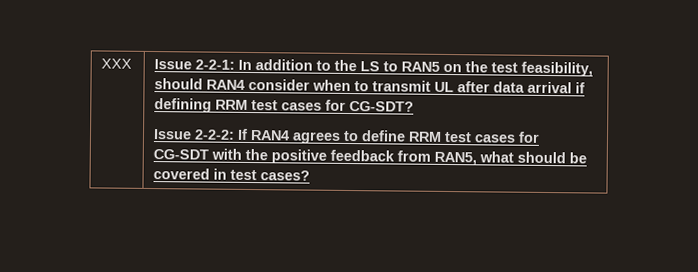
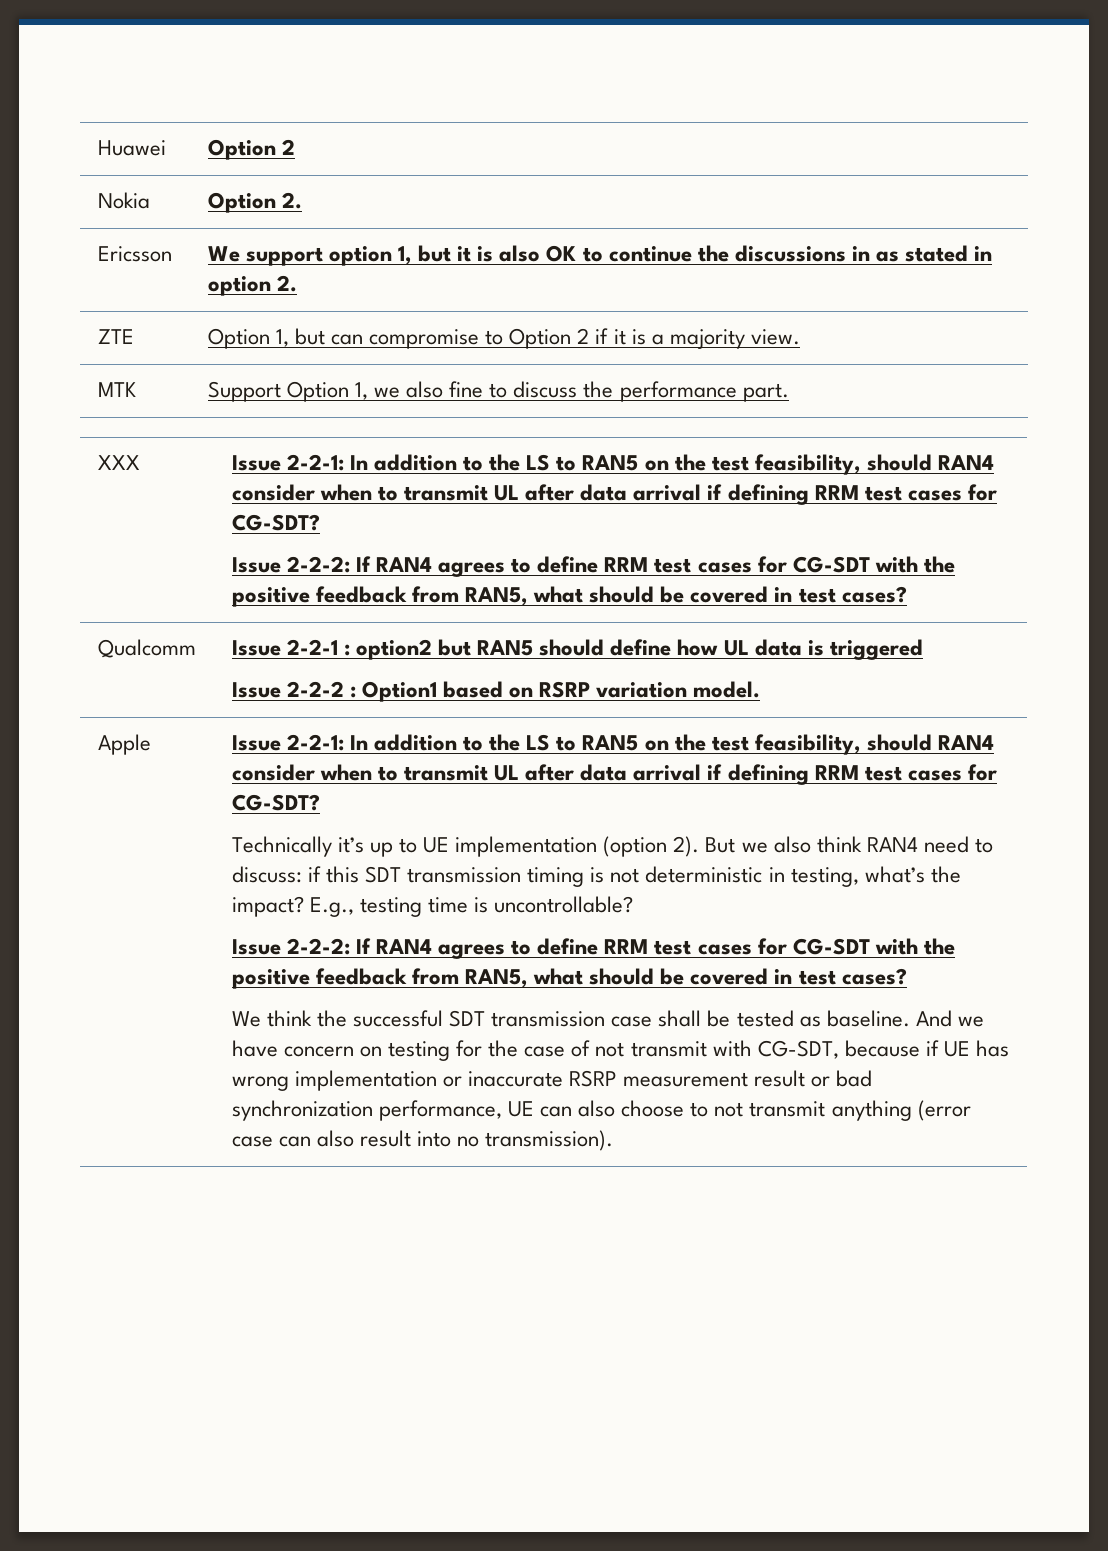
+ Huawei | Option 2
+ Nokia | Option 2.
+ Ericsson | We support option 1, but it is also OK to continue the discussions in as stated in option 2.
+ ZTE | Option 1, but can compromise to Option 2 if it is a majority view.
+ MTK | Support Option 1, we also fine to discuss the performance part.
+ Qualcomm | Issue 2-2-1 : option2 but RAN5 should define how UL data is triggered
+ Issue 2-2-2 : Option1 based on RSRP variation model.
+ Apple | Issue 2-2-1: In addition to the LS to RAN5 on the test feasibility, should RAN4 consider when to transmit UL after data arrival if defining RRM test cases for CG-SDT?
+ Technically it’s up to UE implementation (option 2). But we also think RAN4 need to discuss: if this SDT transmission timing is not deterministic in testing, what’s the impact? E.g., testing time is uncontrollable?
+ Issue 2-2-2: If RAN4 agrees to define RRM test cases for CG-SDT with the positive feedback from RAN5, what should be covered in test cases?
+ We think the successful SDT transmission case shall be tested as baseline. And we have concern on testing for the case of not transmit with CG-SDT, because if UE has wrong implementation or inaccurate RSRP measurement result or bad synchronization performance, UE can also choose to not transmit anything (error case can also result into no transmission).

